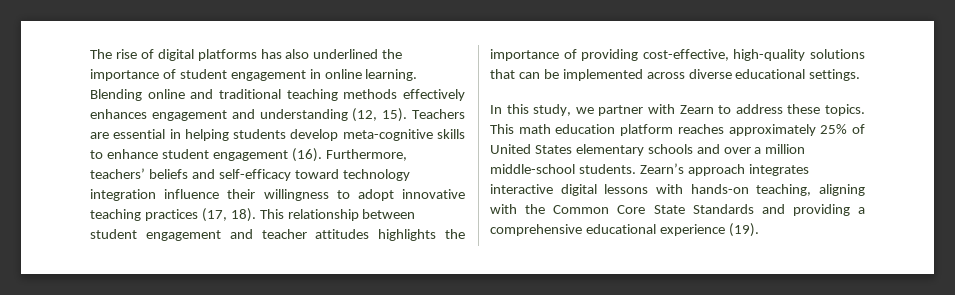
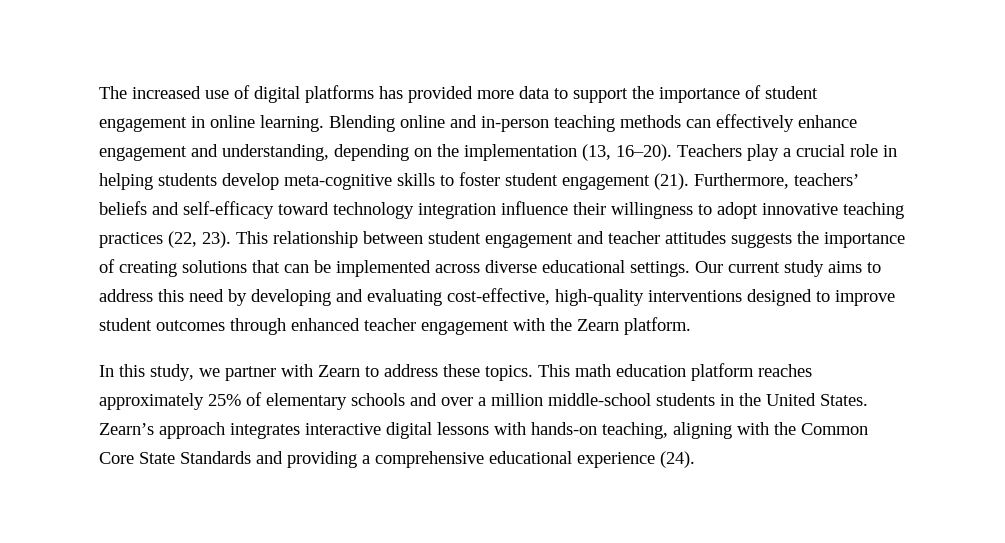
- The rise of digital platforms has also underlined the importance of student engagement in online learning.
+ The increased use of digital platforms has provided more data to support the importance of student engagement in online learning.
- Blending online and traditional teaching methods effectively enhances engagement and understanding (12, 15). Teachers are essential in helping students develop meta-cognitive skills to enhance student engagement (16).
+ Blending online and in-person teaching methods can effectively enhance engagement and understanding, depending on the implementation (13, 16–20). Teachers play a crucial role in helping students develop meta-cognitive skills to foster student engagement (21).
- Furthermore, teachers’ beliefs and self-efficacy toward technology integration influence their willingness to adopt innovative teaching practices (17, 18).
+ Furthermore, teachers’ beliefs and self-efficacy toward technology integration influence their willingness to adopt innovative teaching practices (22, 23).
- This relationship between student engagement and teacher attitudes highlights the importance of providing cost-effective, high-quality solutions that can be implemented across diverse educational settings.
+ This relationship between student engagement and teacher attitudes suggests the importance of creating solutions that can be implemented across diverse educational settings. Our current study aims to address this need by developing and evaluating cost-effective, high-quality interventions designed to improve student outcomes through enhanced teacher engagement with the Zearn platform.
- This math education platform reaches approximately 25% of United States elementary schools and over a million middle-school students.
+ This math education platform reaches approximately 25% of elementary schools and over a million middle-school students in the United States.
- Zearn’s approach integrates interactive digital lessons with hands-on teaching, aligning with the Common Core State Standards and providing a comprehensive educational experience (19).
+ Zearn’s approach integrates interactive digital lessons with hands-on teaching, aligning with the Common Core State Standards and providing a comprehensive educational experience (24).

